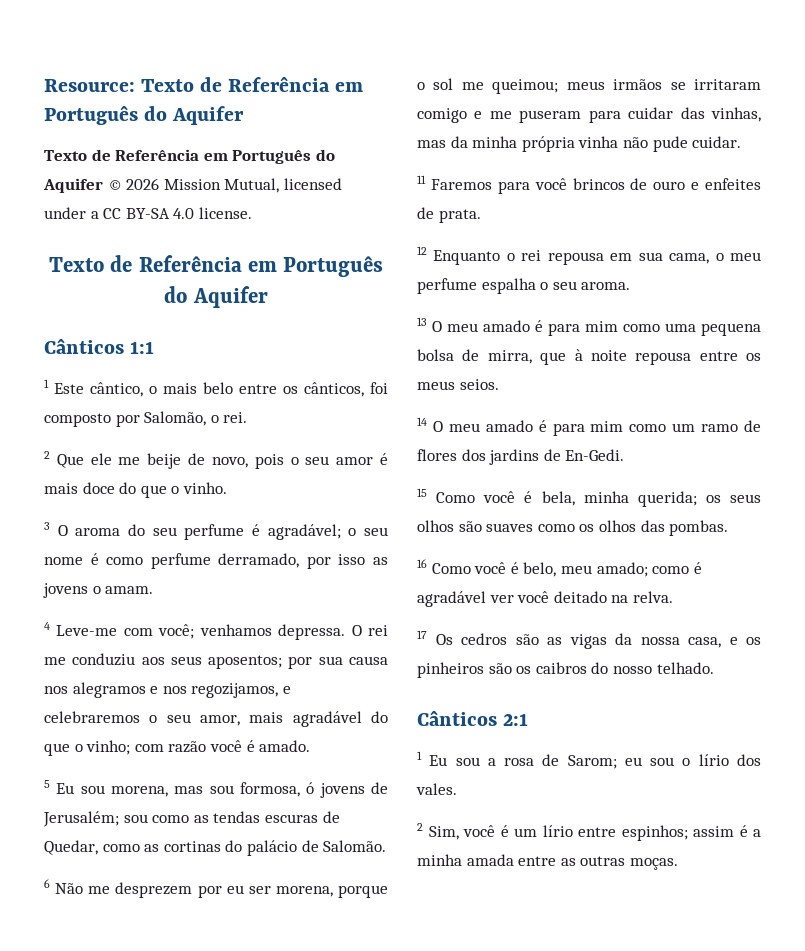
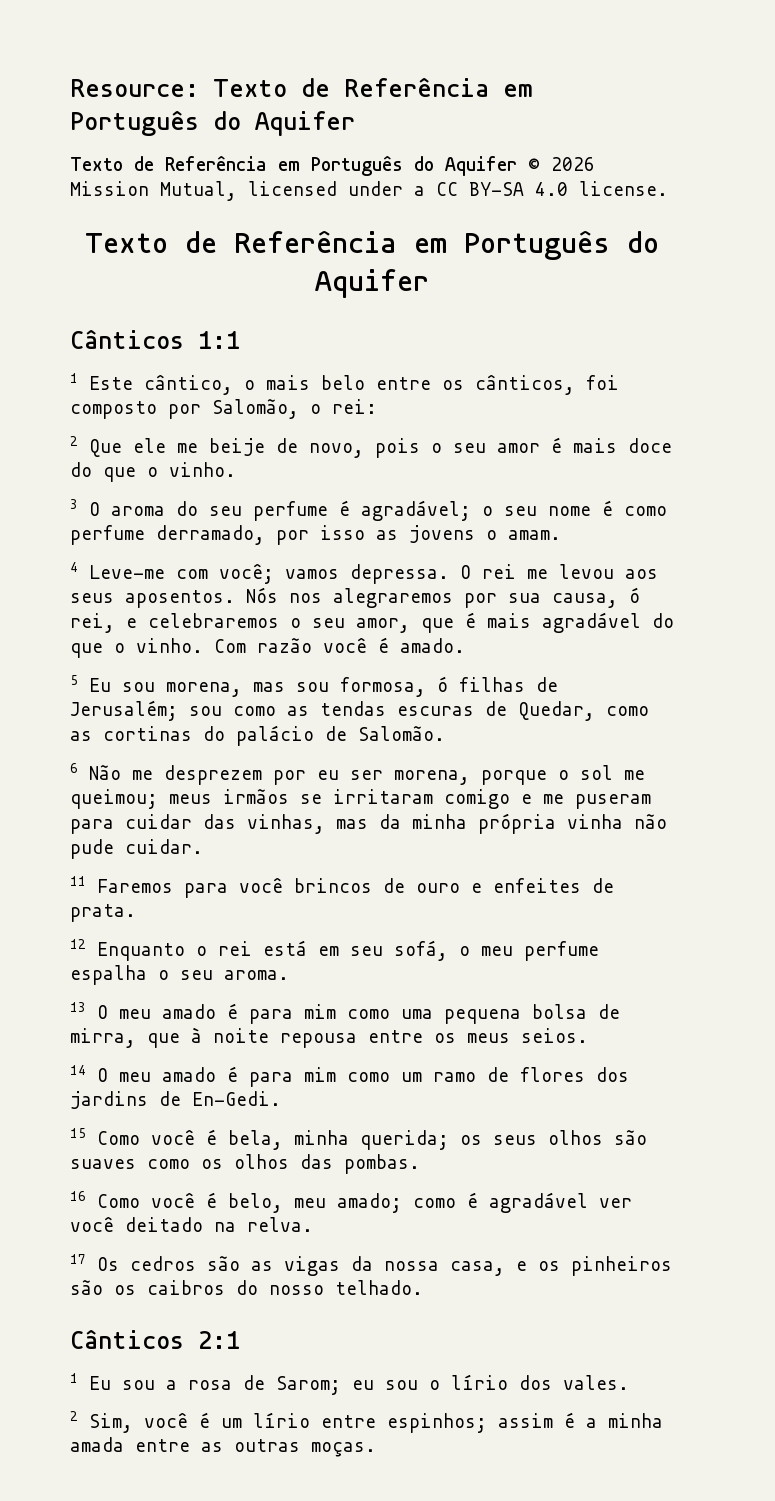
- 1 Este cântico, o mais belo entre os cânticos, foi composto por Salomão, o rei.
+ 1 Este cântico, o mais belo entre os cânticos, foi composto por Salomão, o rei:
- 4 Leve-me com você; venhamos depressa.
+ 4 Leve-me com você; vamos depressa.
- O rei me conduziu aos seus aposentos; por sua causa nos alegramos e nos regozijamos, e celebraremos o seu amor, mais agradável do que o vinho; com razão você é amado.
+ O rei me levou aos seus aposentos. Nós nos alegraremos por sua causa, ó rei, e celebraremos o seu amor, que é mais agradável do que o vinho. Com razão você é amado.
- 5 Eu sou morena, mas sou formosa, ó jovens de Jerusalém; sou como as tendas escuras de Quedar, como as cortinas do palácio de Salomão.
+ 5 Eu sou morena, mas sou formosa, ó filhas de Jerusalém; sou como as tendas escuras de Quedar, como as cortinas do palácio de Salomão.
- 12 Enquanto o rei repousa em sua cama, o meu perfume espalha o seu aroma.
+ 12 Enquanto o rei está em seu sofá, o meu perfume espalha o seu aroma.

